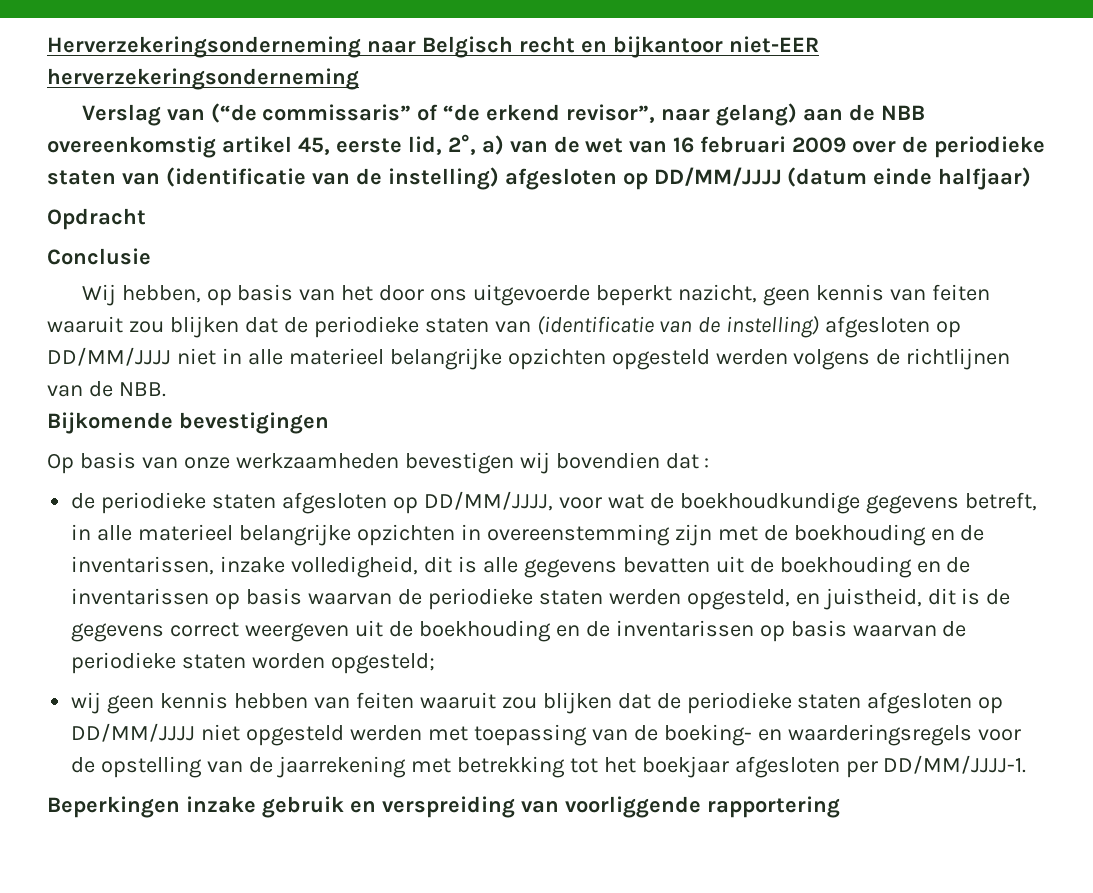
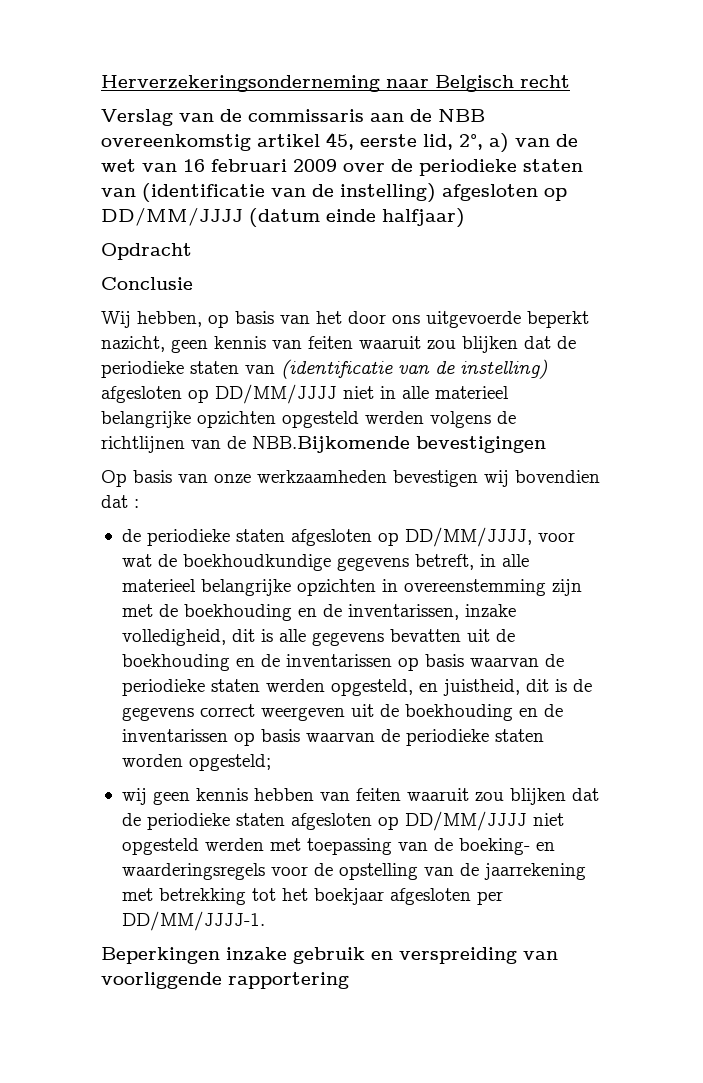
- Herverzekeringsonderneming naar Belgisch recht en bijkantoor niet-EER herverzekeringsonderneming
- Verslag van (“de commissaris” of “de erkend revisor”, naar gelang) aan de NBB overeenkomstig artikel 45, eerste lid, 2°, a) van de wet van 16 februari 2009 over de periodieke staten van (identificatie van de instelling) afgesloten op DD/MM/JJJJ (datum einde halfjaar)
+ Herverzekeringsonderneming naar Belgisch recht
+ Verslag van de commissaris aan de NBB overeenkomstig artikel 45, eerste lid, 2°, a) van de wet van 16 februari 2009 over de periodieke staten van (identificatie van de instelling) afgesloten op DD/MM/JJJJ (datum einde halfjaar)
- Wij hebben, op basis van het door ons uitgevoerde beperkt nazicht, geen kennis van feiten waaruit zou blijken dat de periodieke staten van (identificatie van de instelling) afgesloten op DD/MM/JJJJ niet in alle materieel belangrijke opzichten opgesteld werden volgens de richtlijnen van de NBB.
- Bijkomende bevestigingen
+ Wij hebben, op basis van het door ons uitgevoerde beperkt nazicht, geen kennis van feiten waaruit zou blijken dat de periodieke staten van (identificatie van de instelling) afgesloten op DD/MM/JJJJ niet in alle materieel belangrijke opzichten opgesteld werden volgens de richtlijnen van de NBB.Bijkomende bevestigingen

